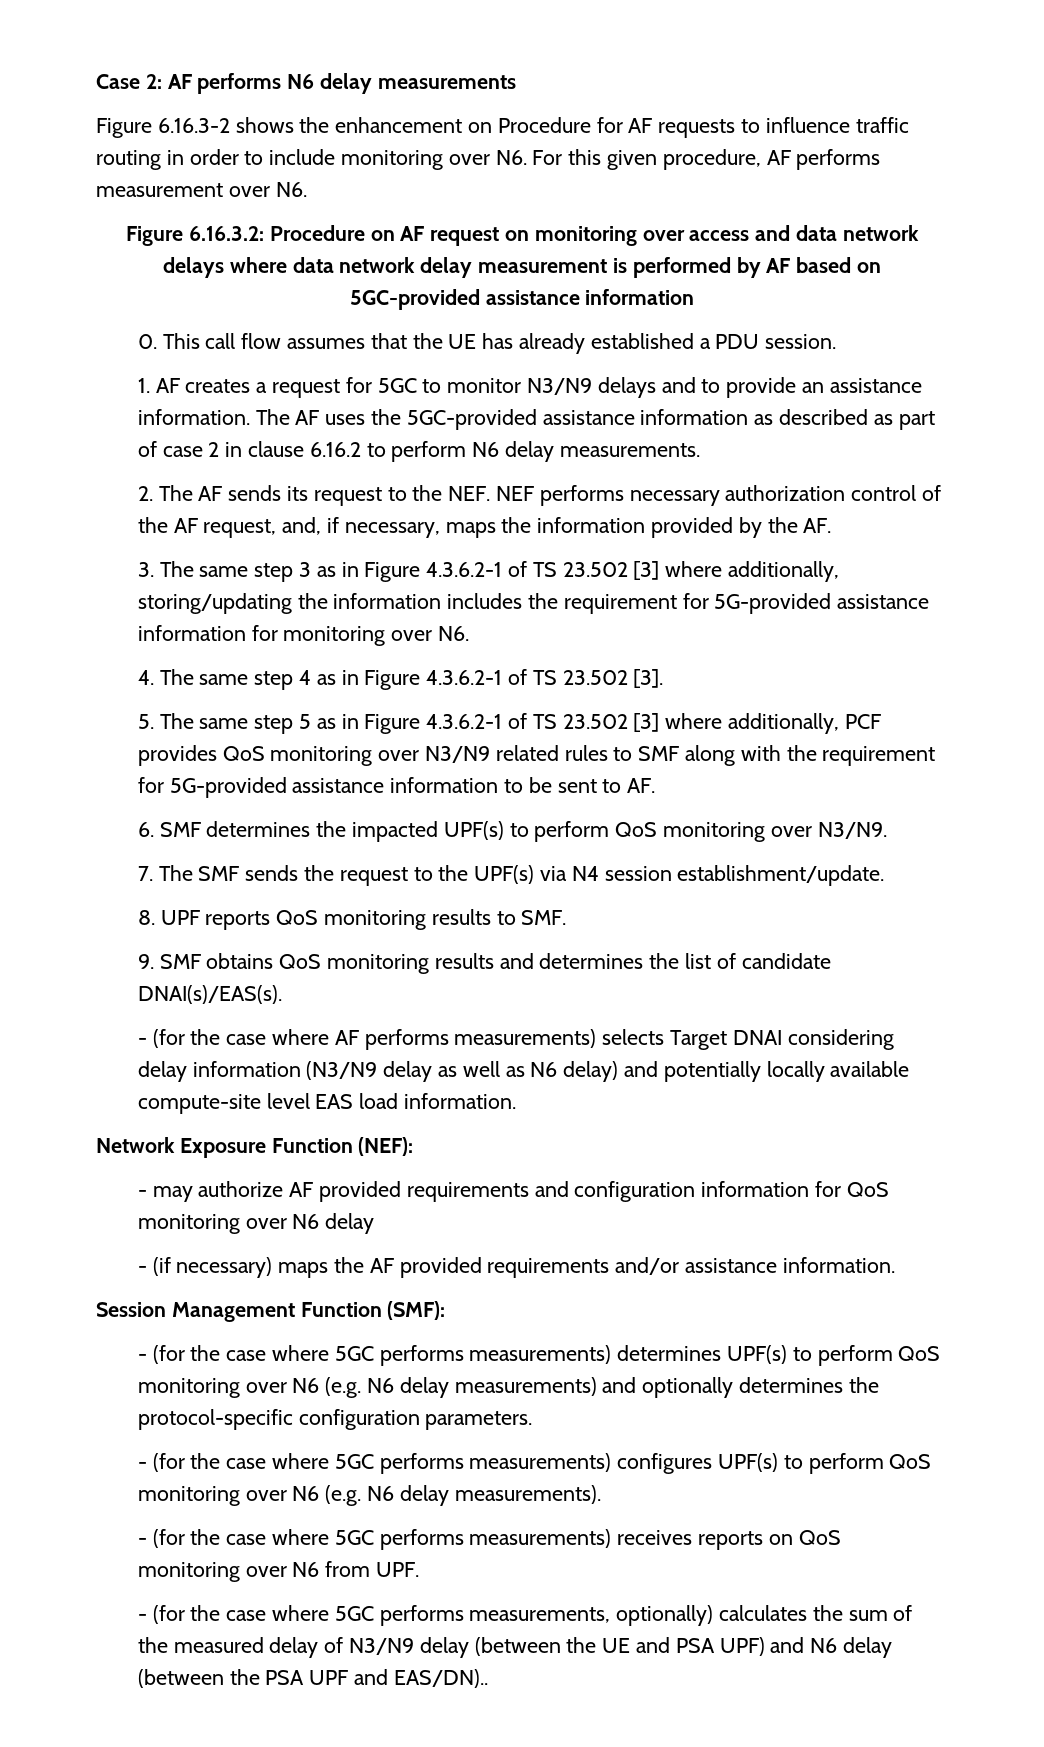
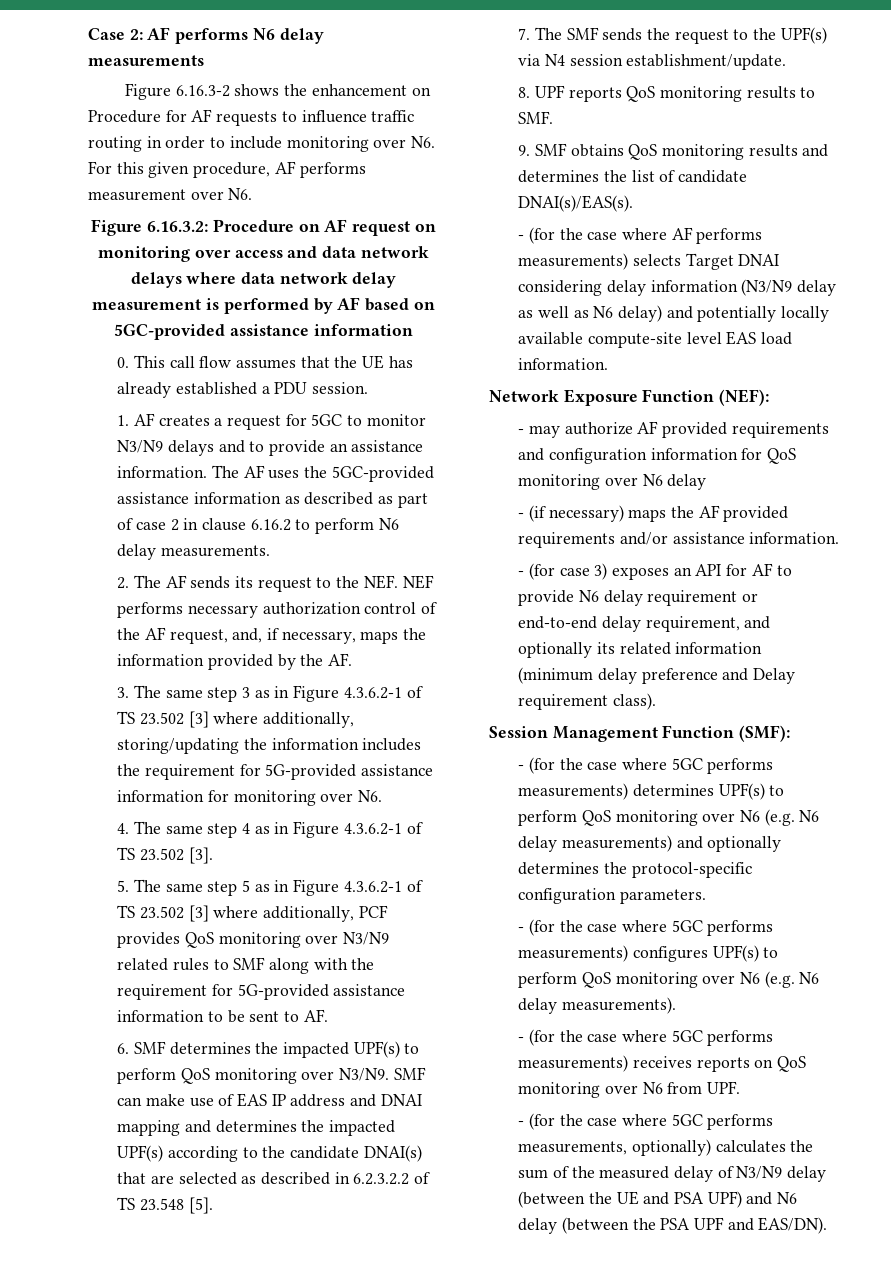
+ SMF can make use of EAS IP address and DNAI mapping and determines the impacted UPF(s) according to the candidate DNAI(s) that are selected as described in 6.2.3.2.2 of TS 23.548 [5].
+ - (for case 3) exposes an API for AF to provide N6 delay requirement or end-to-end delay requirement, and optionally its related information (minimum delay preference and Delay requirement class).
- - (for the case where 5GC performs measurements, optionally) calculates the sum of the measured delay of N3/N9 delay (between the UE and PSA UPF) and N6 delay (between the PSA UPF and EAS/DN)..
+ - (for the case where 5GC performs measurements, optionally) calculates the sum of the measured delay of N3/N9 delay (between the UE and PSA UPF) and N6 delay (between the PSA UPF and EAS/DN).

